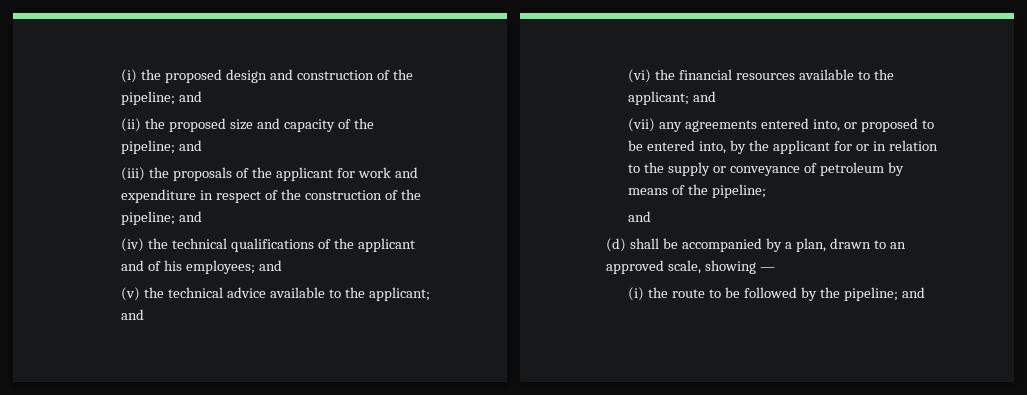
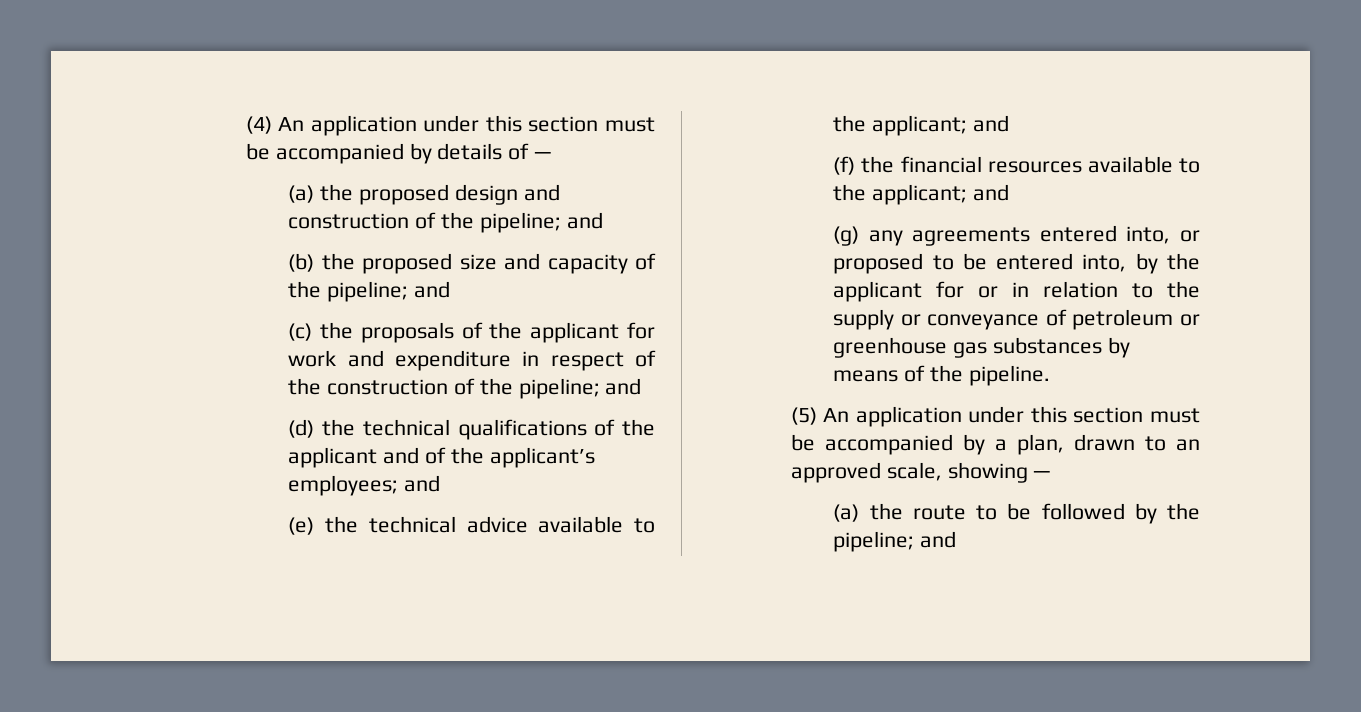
- (i) the proposed design and construction of the pipeline; and
+ (4) An application under this section must be accompanied by details of —
+ (a) the proposed design and construction of the pipeline; and
- (ii) the proposed size and capacity of the pipeline; and
+ (b) the proposed size and capacity of the pipeline; and
- (iii) the proposals of the applicant for work and expenditure in respect of the construction of the pipeline; and
+ (c) the proposals of the applicant for work and expenditure in respect of the construction of the pipeline; and
- (iv) the technical qualifications of the applicant and of his employees; and
+ (d) the technical qualifications of the applicant and of the applicant’s employees; and
- (v) the technical advice available to the applicant; and
+ (e) the technical advice available to the applicant; and
- (vi) the financial resources available to the applicant; and
+ (f) the financial resources available to the applicant; and
- (vii) any agreements entered into, or proposed to be entered into, by the applicant for or in relation to the supply or conveyance of petroleum by means of the pipeline;
- and
- (d) shall be accompanied by a plan, drawn to an approved scale, showing —
+ (g) any agreements entered into, or proposed to be entered into, by the applicant for or in relation to the supply or conveyance of petroleum or greenhouse gas substances by means of the pipeline.
+ (5) An application under this section must be accompanied by a plan, drawn to an approved scale, showing —
- (i) the route to be followed by the pipeline; and
+ (a) the route to be followed by the pipeline; and

